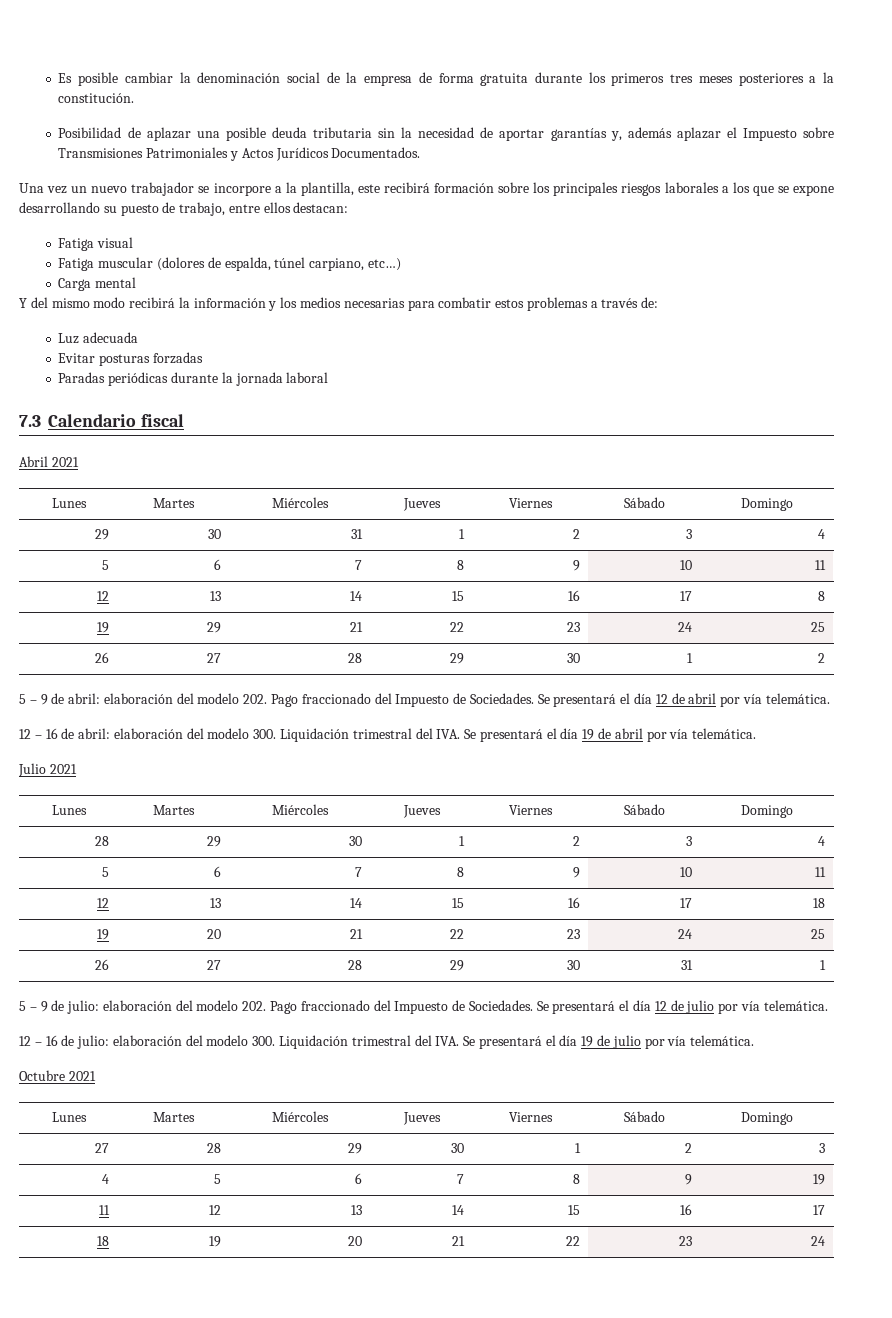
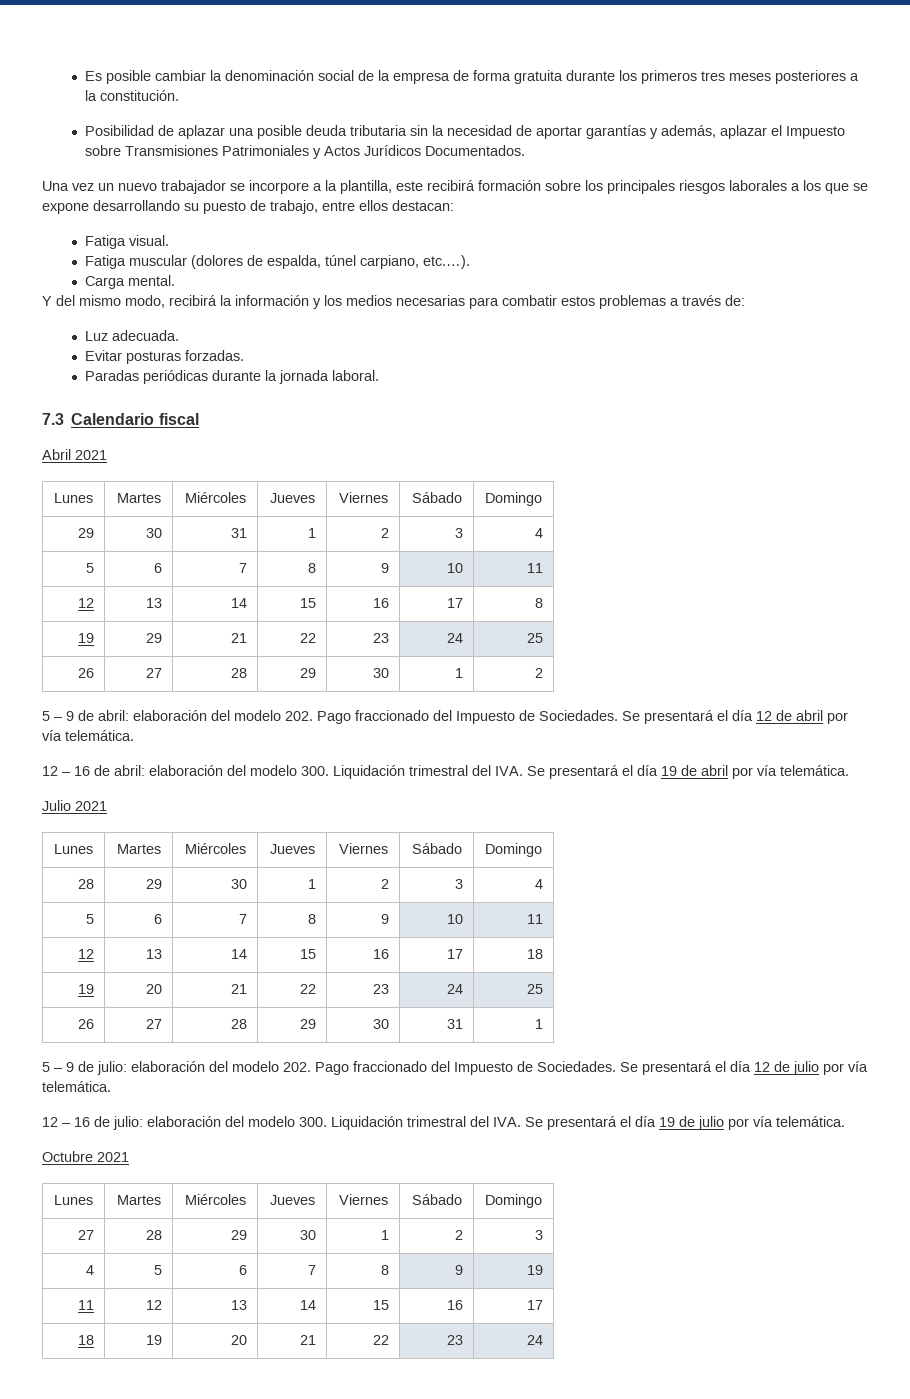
- Posibilidad de aplazar una posible deuda tributaria sin la necesidad de aportar garantías y, además aplazar el Impuesto sobre Transmisiones Patrimoniales y Actos Jurídicos Documentados.
+ Posibilidad de aplazar una posible deuda tributaria sin la necesidad de aportar garantías y además, aplazar el Impuesto sobre Transmisiones Patrimoniales y Actos Jurídicos Documentados.
- Fatiga visual
+ Fatiga visual.
- Fatiga muscular (dolores de espalda, túnel carpiano, etc…)
+ Fatiga muscular (dolores de espalda, túnel carpiano, etc.…).
- Carga mental
+ Carga mental.
- Y del mismo modo recibirá la información y los medios necesarias para combatir estos problemas a través de:
+ Y del mismo modo, recibirá la información y los medios necesarias para combatir estos problemas a través de:
- Luz adecuada
+ Luz adecuada.
- Evitar posturas forzadas
+ Evitar posturas forzadas.
- Paradas periódicas durante la jornada laboral
+ Paradas periódicas durante la jornada laboral.

